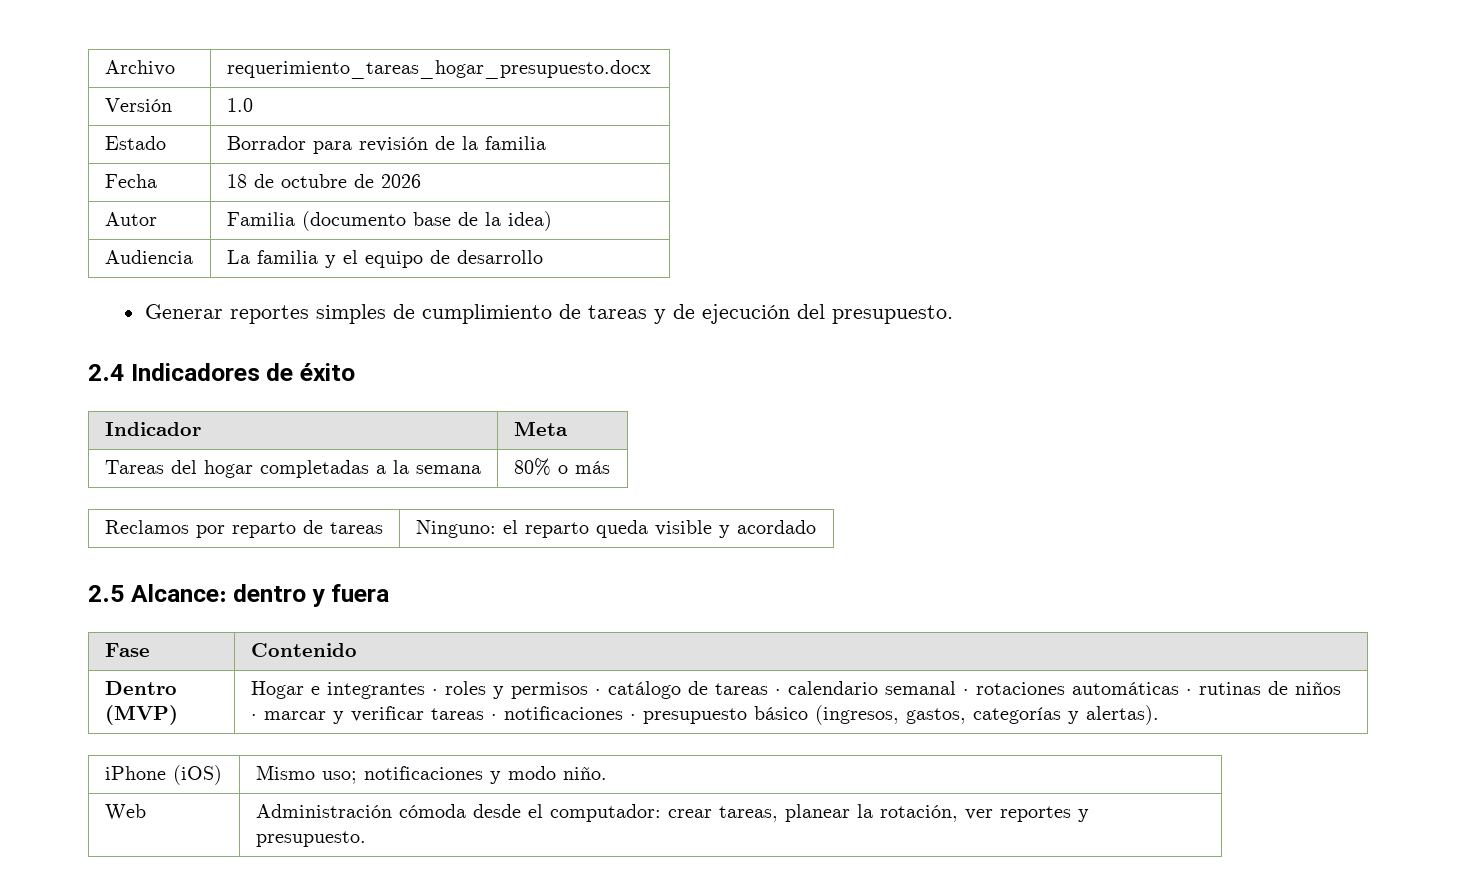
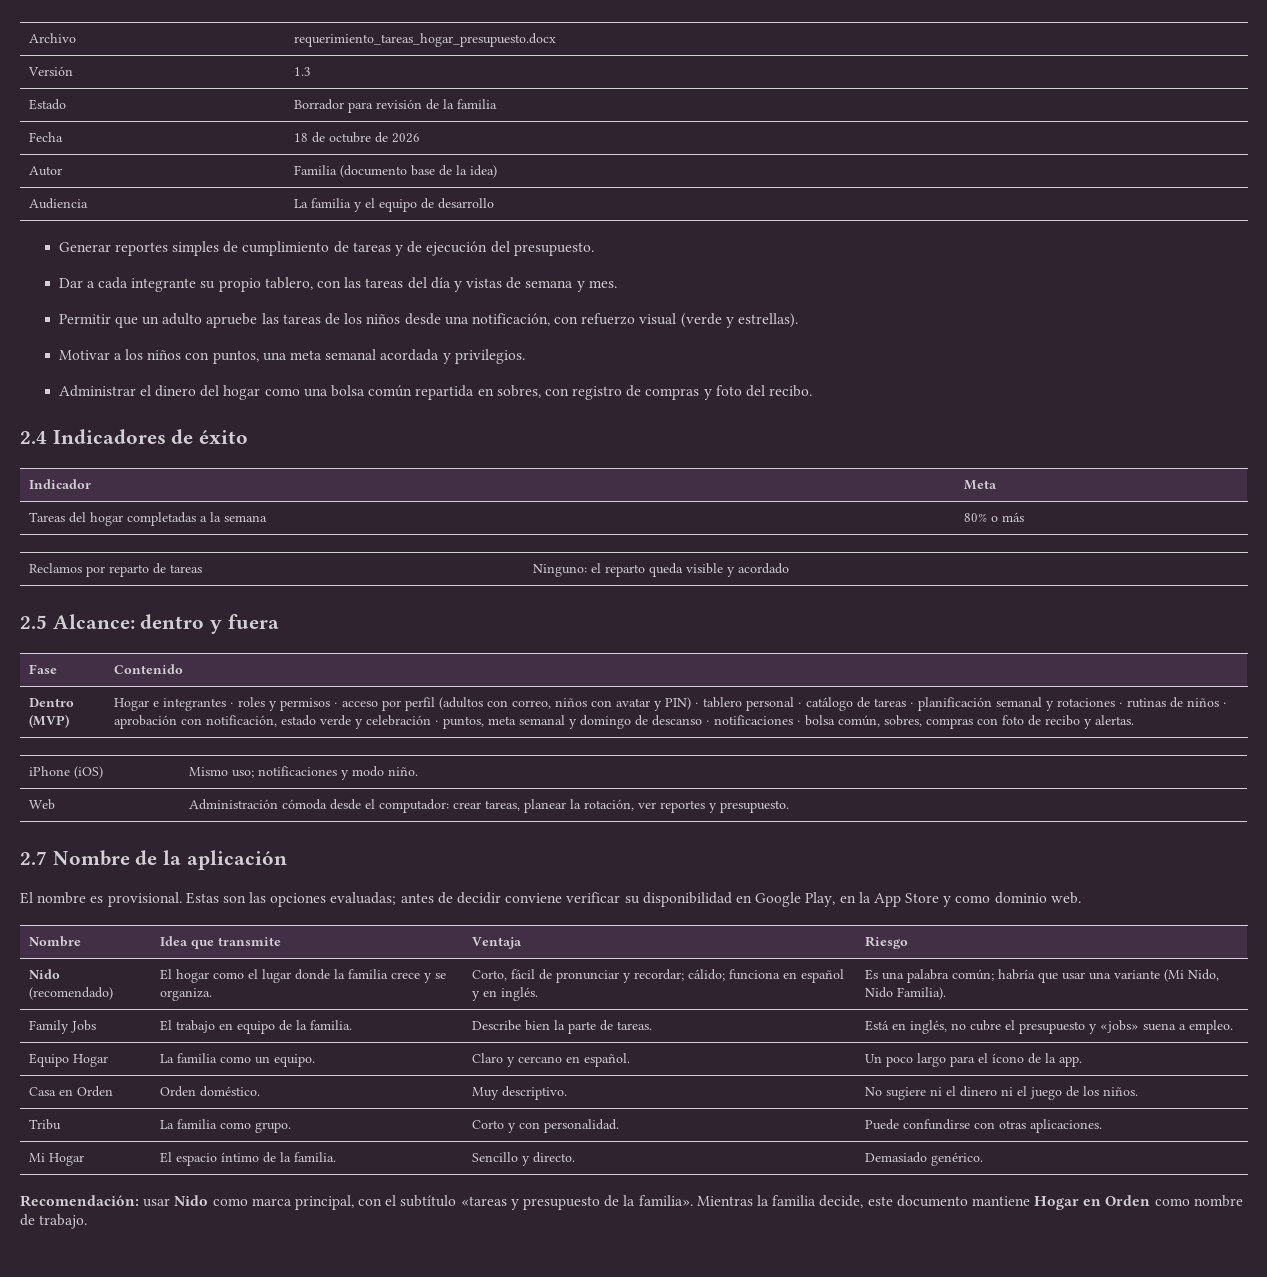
- Versión | 1.0
+ Versión | 1.3
+ Dar a cada integrante su propio tablero, con las tareas del día y vistas de semana y mes.
+ Permitir que un adulto apruebe las tareas de los niños desde una notificación, con refuerzo visual (verde y estrellas).
+ Motivar a los niños con puntos, una meta semanal acordada y privilegios.
+ Administrar el dinero del hogar como una bolsa común repartida en sobres, con registro de compras y foto del recibo.
- Hogar e integrantes · roles y permisos · catálogo de tareas · calendario semanal · rotaciones automáticas · rutinas de niños · marcar y verificar tareas · notificaciones · presupuesto básico (ingresos, gastos, categorías y alertas).
+ Hogar e integrantes · roles y permisos · acceso por perfil (adultos con correo, niños con avatar y PIN) · tablero personal · catálogo de tareas · planificación semanal y rotaciones · rutinas de niños · aprobación con notificación, estado verde y celebración · puntos, meta semanal y domingo de descanso · notificaciones · bolsa común, sobres, compras con foto de recibo y alertas.
+ 2.7 Nombre de la aplicación
+ El nombre es provisional. Estas son las opciones evaluadas; antes de decidir conviene verificar su disponibilidad en Google Play, en la App Store y como dominio web.
+ Nombre | Idea que transmite | Ventaja | Riesgo
+ Nido (recomendado) | El hogar como el lugar donde la familia crece y se organiza. | Corto, fácil de pronunciar y recordar; cálido; funciona en español y en inglés. | Es una palabra común; habría que usar una variante (Mi Nido, Nido Familia).
+ Family Jobs | El trabajo en equipo de la familia. | Describe bien la parte de tareas. | Está en inglés, no cubre el presupuesto y «jobs» suena a empleo.
+ Equipo Hogar | La familia como un equipo. | Claro y cercano en español. | Un poco largo para el ícono de la app.
+ Casa en Orden | Orden doméstico. | Muy descriptivo. | No sugiere ni el dinero ni el juego de los niños.
+ Tribu | La familia como grupo. | Corto y con personalidad. | Puede confundirse con otras aplicaciones.
+ Mi Hogar | El espacio íntimo de la familia. | Sencillo y directo. | Demasiado genérico.
+ Recomendación: usar Nido como marca principal, con el subtítulo «tareas y presupuesto de la familia». Mientras la familia decide, este documento mantiene Hogar en Orden como nombre de trabajo.

